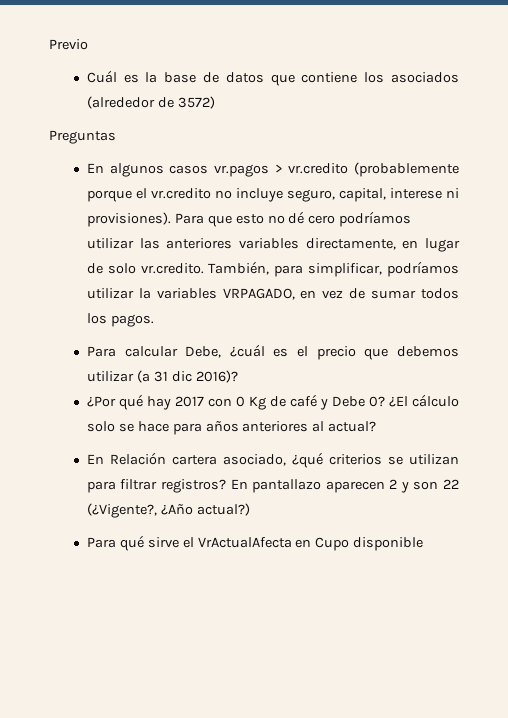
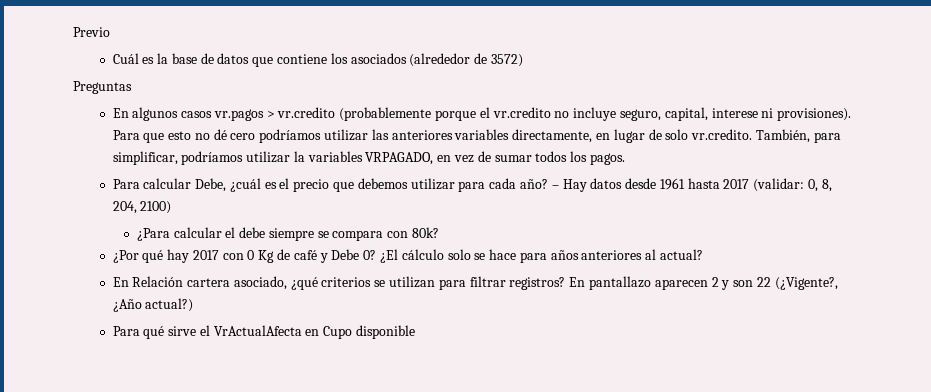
- Para calcular Debe, ¿cuál es el precio que debemos utilizar (a 31 dic 2016)?
+ Para calcular Debe, ¿cuál es el precio que debemos utilizar para cada año? – Hay datos desde 1961 hasta 2017 (validar: 0, 8, 204, 2100)
+ ¿Para calcular el debe siempre se compara con 80k?

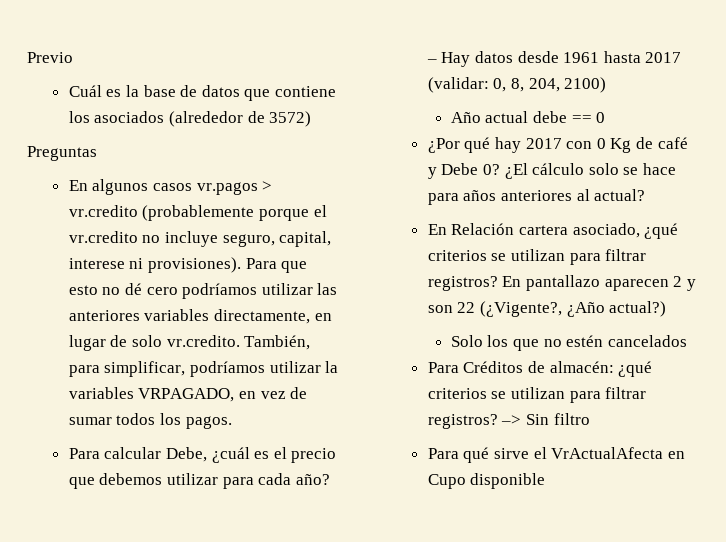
- ¿Para calcular el debe siempre se compara con 80k?
+ Año actual debe == 0
+ Solo los que no estén cancelados
+ Para Créditos de almacén: ¿qué criterios se utilizan para filtrar registros? –> Sin filtro

